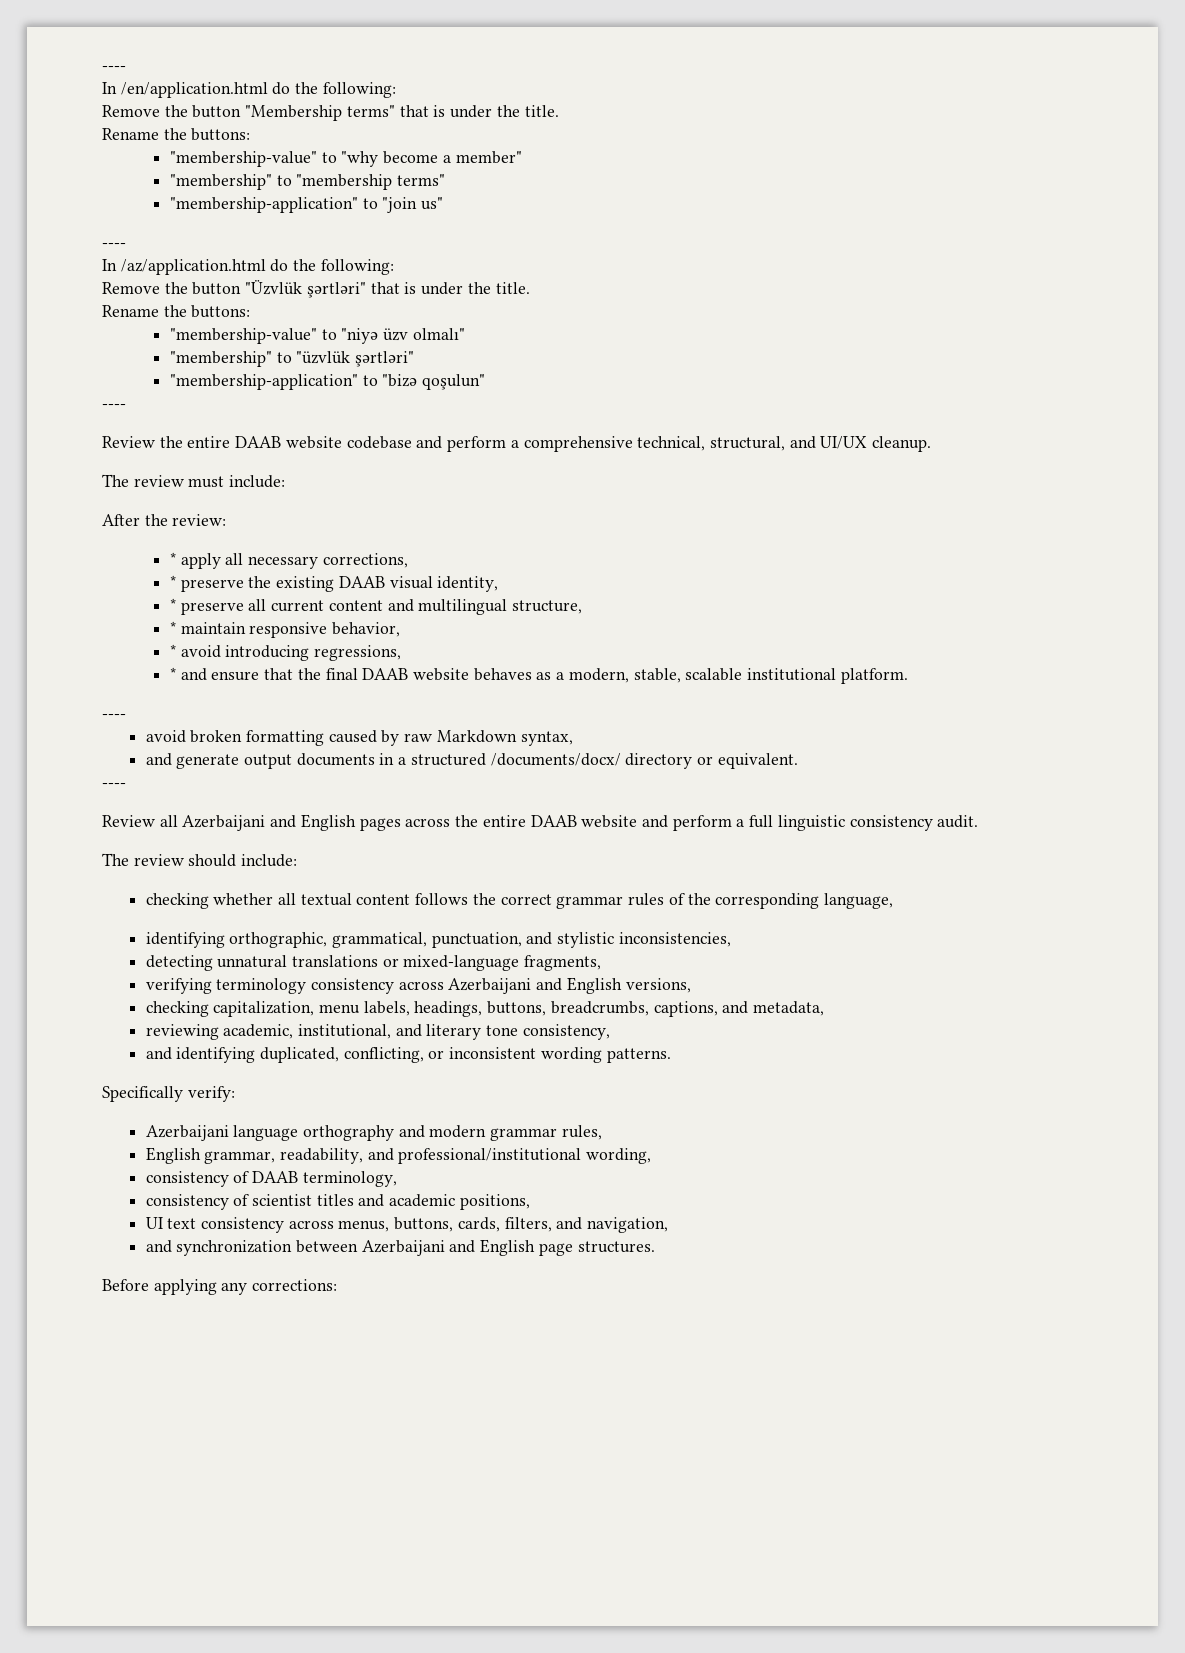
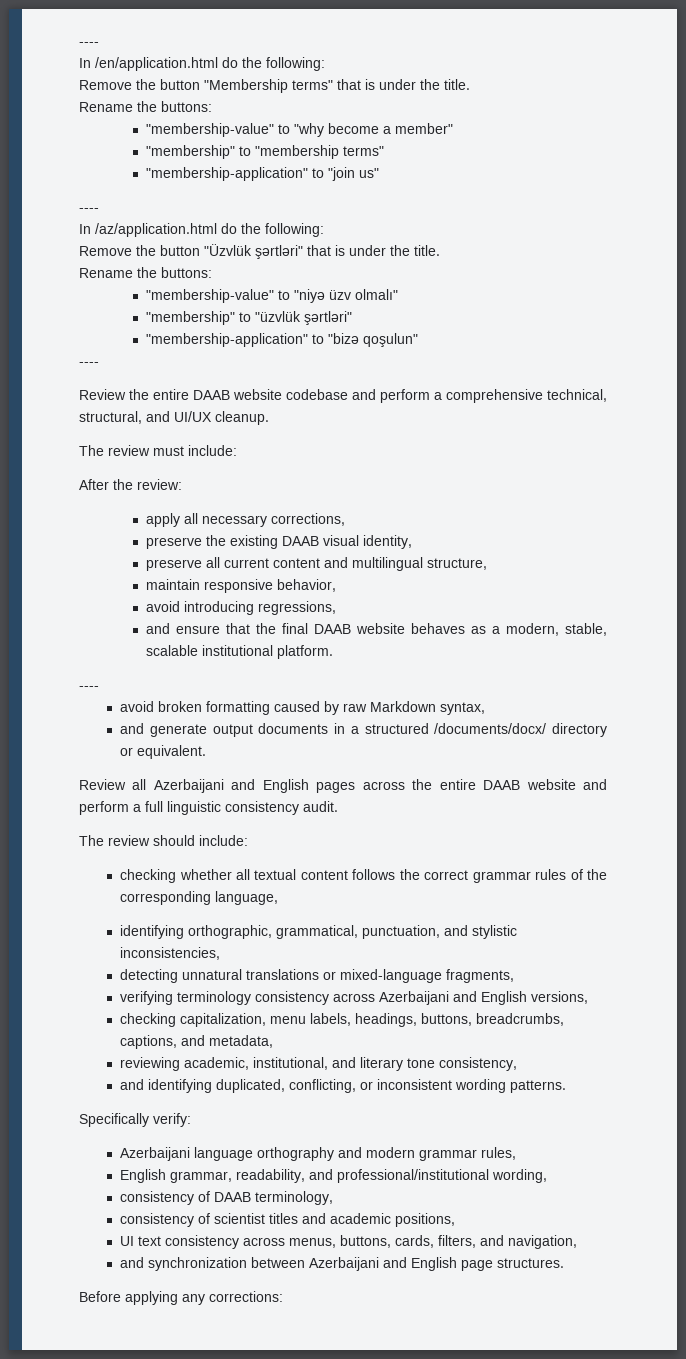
- * apply all necessary corrections,
+ apply all necessary corrections,
- * preserve the existing DAAB visual identity,
+ preserve the existing DAAB visual identity,
- * preserve all current content and multilingual structure,
+ preserve all current content and multilingual structure,
- * maintain responsive behavior,
+ maintain responsive behavior,
- * avoid introducing regressions,
+ avoid introducing regressions,
- * and ensure that the final DAAB website behaves as a modern, stable, scalable institutional platform.
+ and ensure that the final DAAB website behaves as a modern, stable, scalable institutional platform.
  and generate output documents in a structured /documents/docx/ directory or equivalent.
- ----

